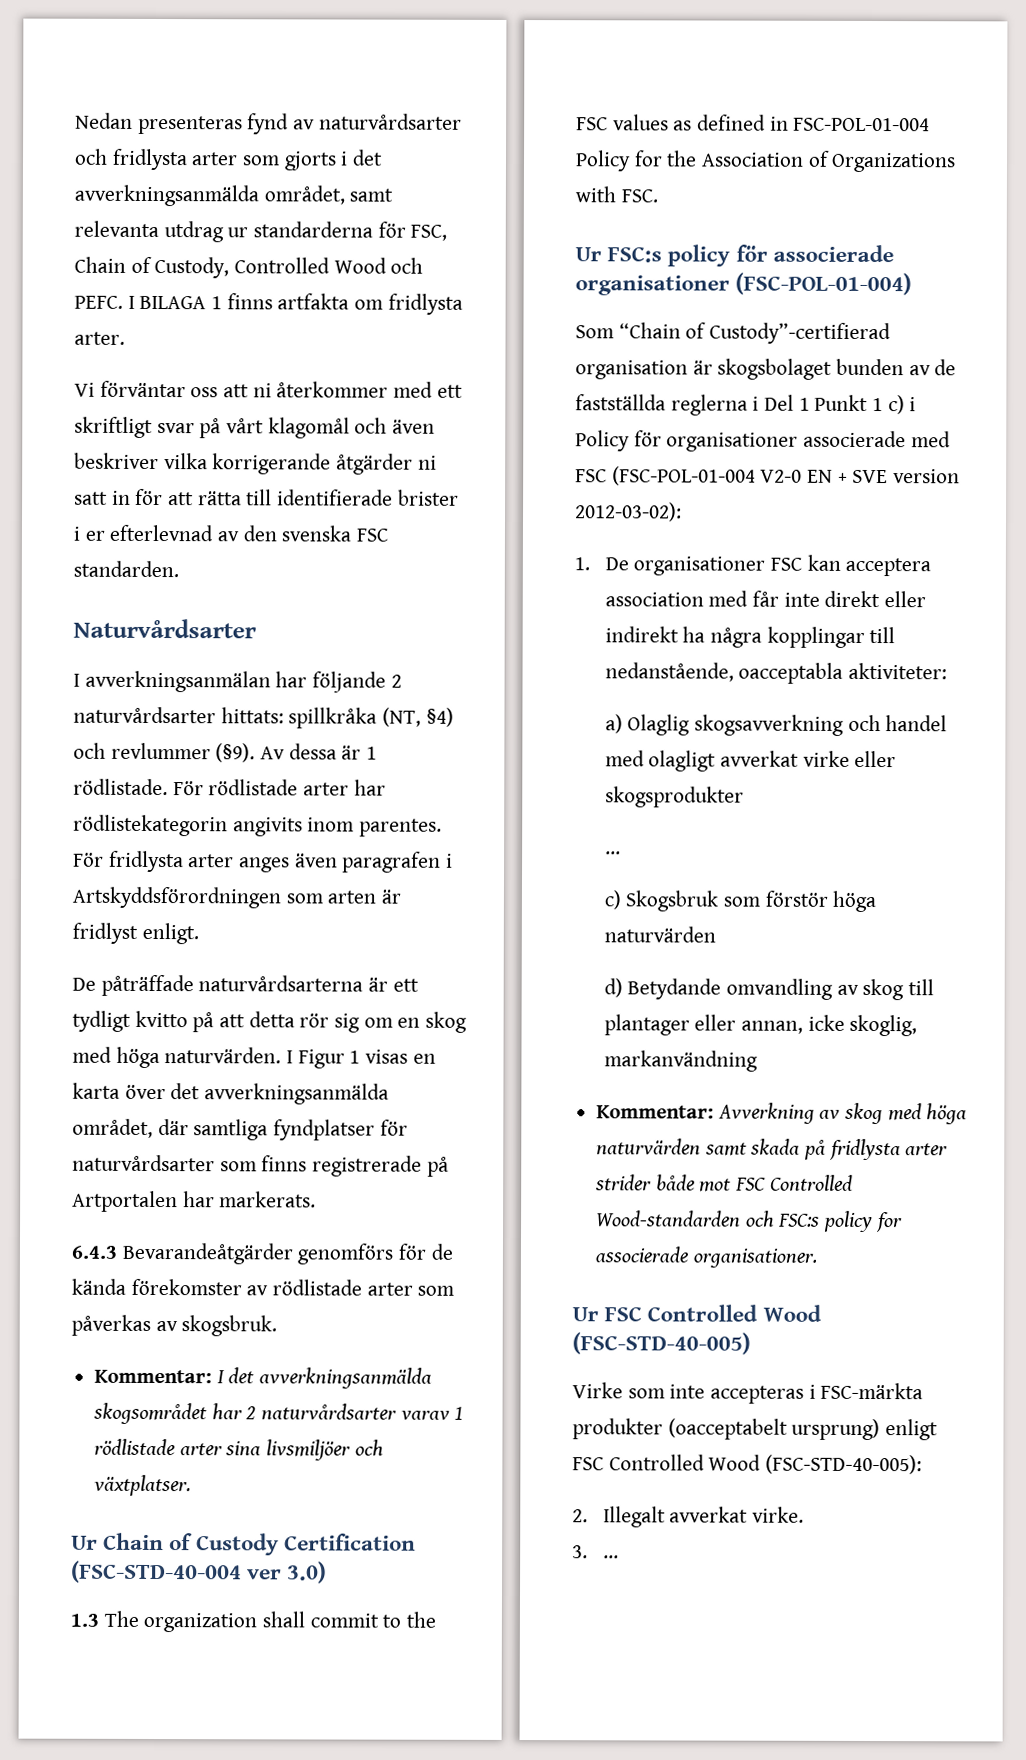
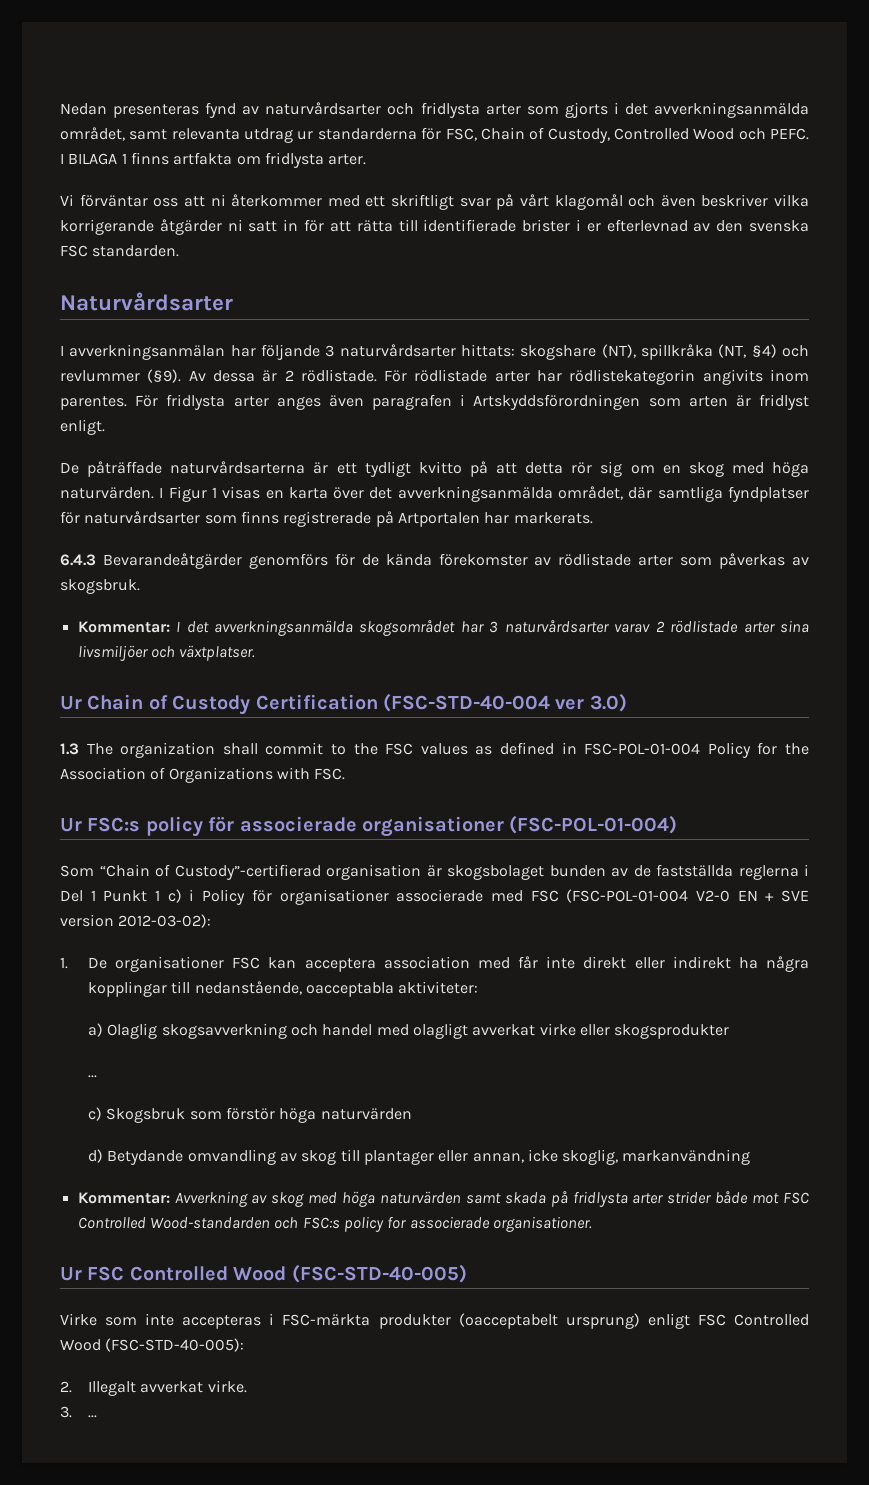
- I avverkningsanmälan har följande 2 naturvårdsarter hittats: spillkråka (NT, §4) och revlummer (§9).
+ I avverkningsanmälan har följande 3 naturvårdsarter hittats: skogshare (NT), spillkråka (NT, §4) och revlummer (§9).
- Av dessa är 1 rödlistade.
+ Av dessa är 2 rödlistade.
- Kommentar: I det avverkningsanmälda skogsområdet har 2 naturvårdsarter varav 1 rödlistade arter sina livsmiljöer och växtplatser.
+ Kommentar: I det avverkningsanmälda skogsområdet har 3 naturvårdsarter varav 2 rödlistade arter sina livsmiljöer och växtplatser.

